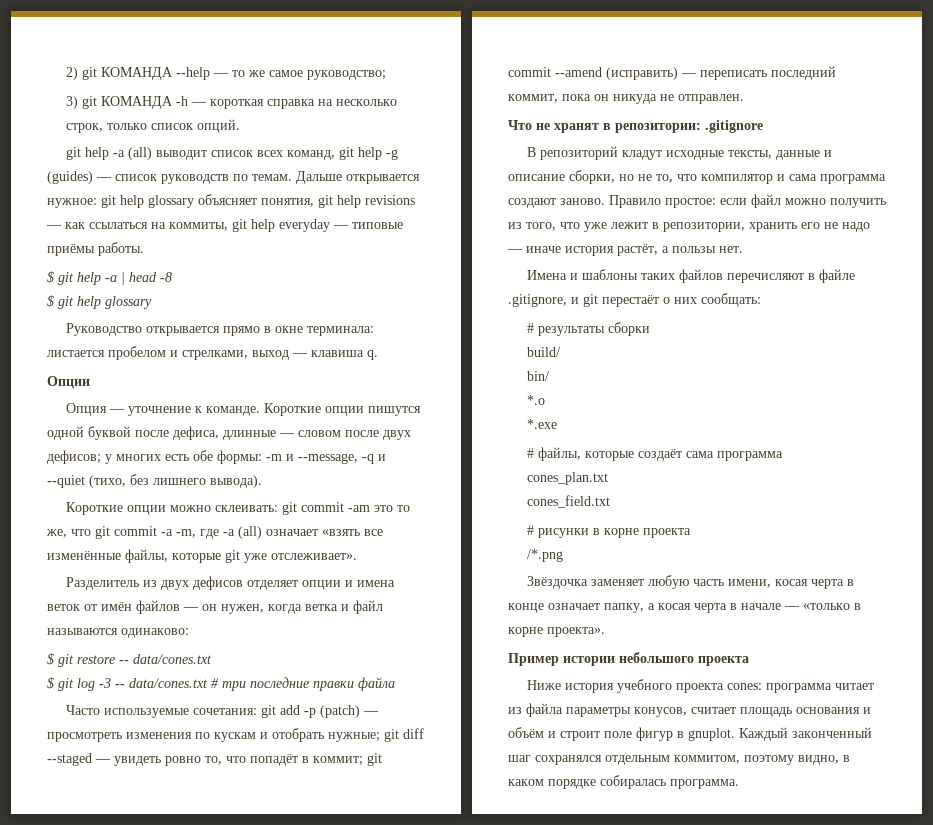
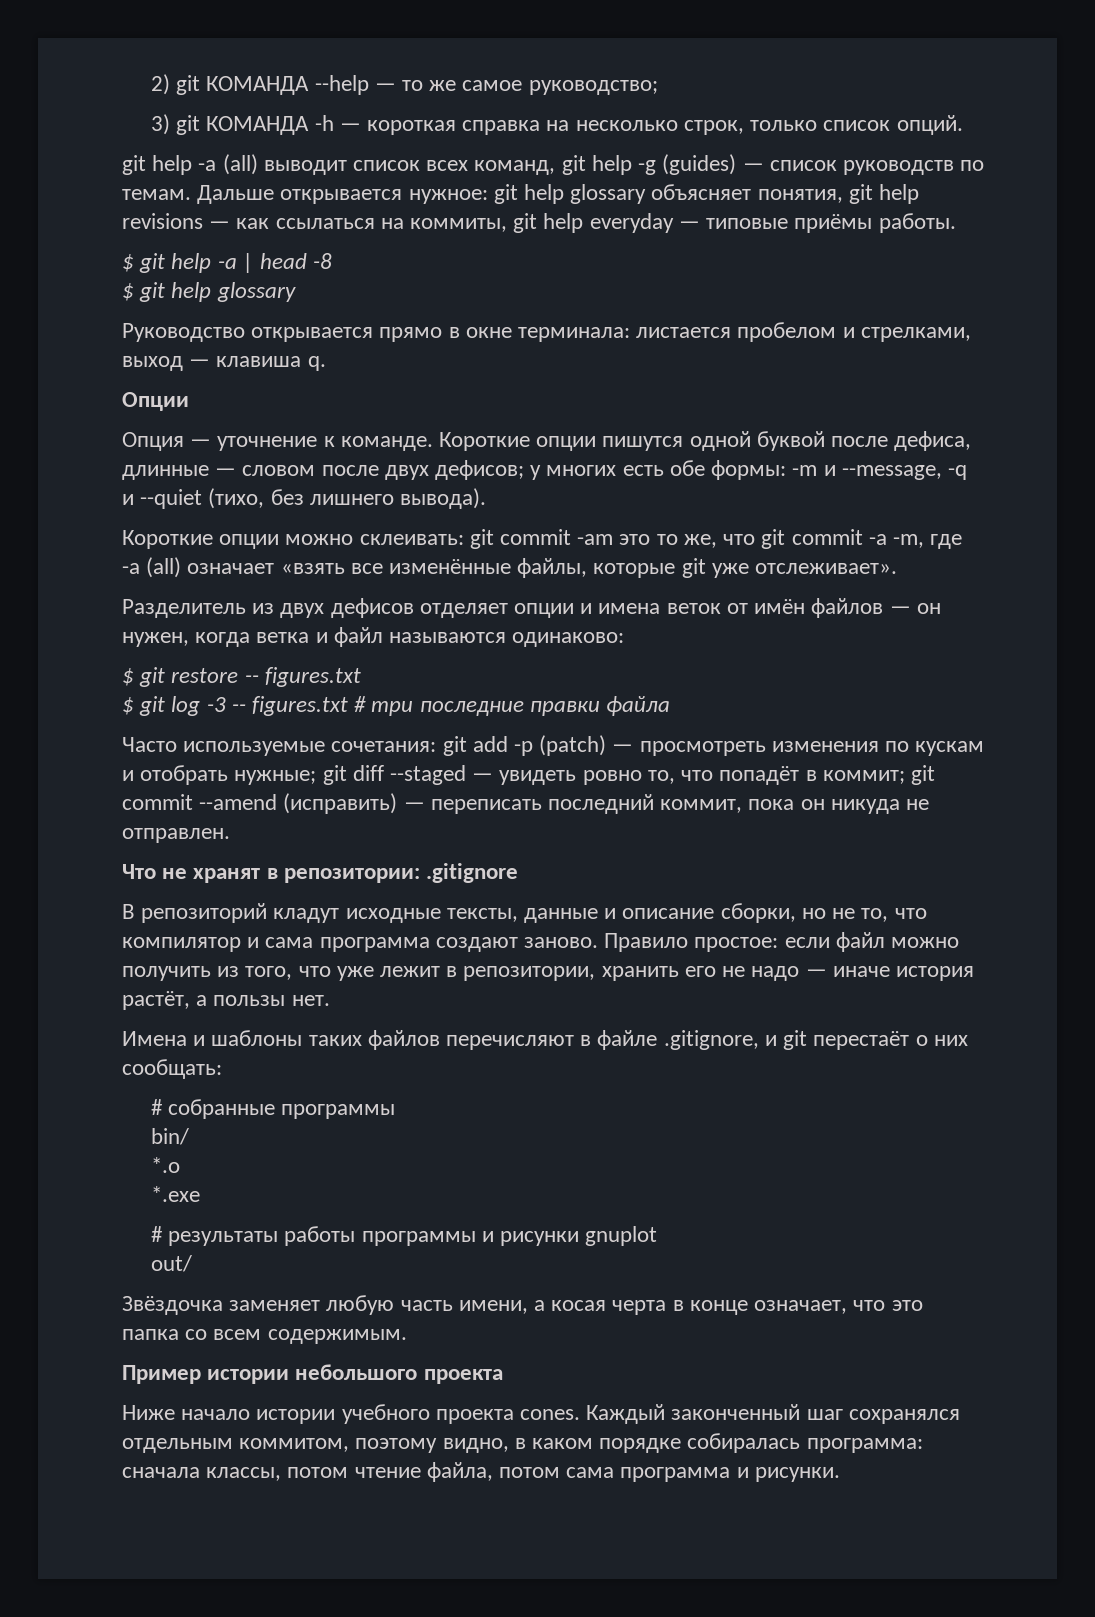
- $ git restore -- data/cones.txt
+ $ git restore -- figures.txt
- $ git log -3 -- data/cones.txt # три последние правки файла
+ $ git log -3 -- figures.txt # три последние правки файла
- # результаты сборки
- build/
+ # собранные программы
- # файлы, которые создаёт сама программа
- cones_plan.txt
- cones_field.txt
- # рисунки в корне проекта
- /*.png
+ # результаты работы программы и рисунки gnuplot
+ out/
- Звёздочка заменяет любую часть имени, косая черта в конце означает папку, а косая черта в начале — «только в корне проекта».
+ Звёздочка заменяет любую часть имени, а косая черта в конце означает, что это папка со всем содержимым.
- Ниже история учебного проекта cones: программа читает из файла параметры конусов, считает площадь основания и объём и строит поле фигур в gnuplot.
+ Ниже начало истории учебного проекта cones.
- Каждый законченный шаг сохранялся отдельным коммитом, поэтому видно, в каком порядке собиралась программа.
+ Каждый законченный шаг сохранялся отдельным коммитом, поэтому видно, в каком порядке собиралась программа: сначала классы, потом чтение файла, потом сама программа и рисунки.

